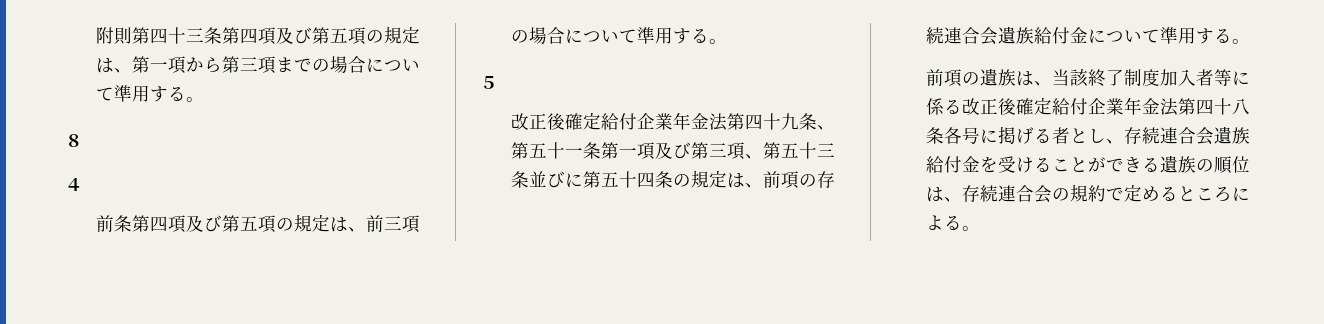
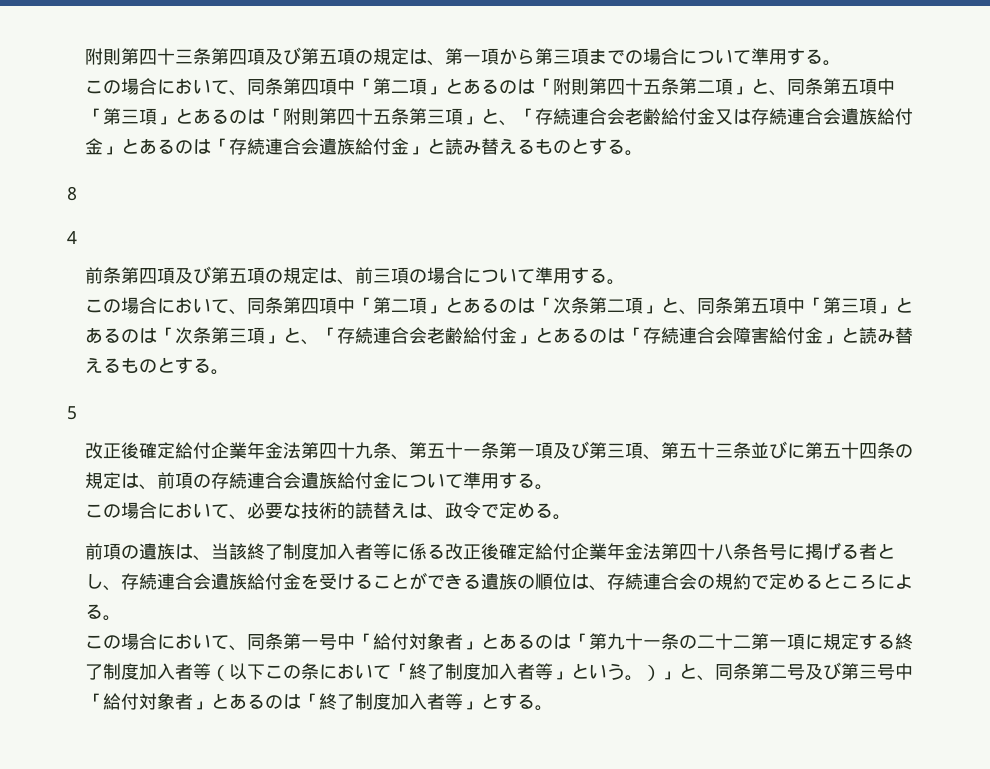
+ この場合において、同条第四項中「第二項」とあるのは「附則第四十五条第二項」と、同条第五項中「第三項」とあるのは「附則第四十五条第三項」と、「存続連合会老齢給付金又は存続連合会遺族給付金」とあるのは「存続連合会遺族給付金」と読み替えるものとする。
+ この場合において、同条第四項中「第二項」とあるのは「次条第二項」と、同条第五項中「第三項」とあるのは「次条第三項」と、「存続連合会老齢給付金」とあるのは「存続連合会障害給付金」と読み替えるものとする。
+ この場合において、必要な技術的読替えは、政令で定める。
+ この場合において、同条第一号中「給付対象者」とあるのは「第九十一条の二十二第一項に規定する終了制度加入者等（以下この条において「終了制度加入者等」という。）」と、同条第二号及び第三号中「給付対象者」とあるのは「終了制度加入者等」とする。

